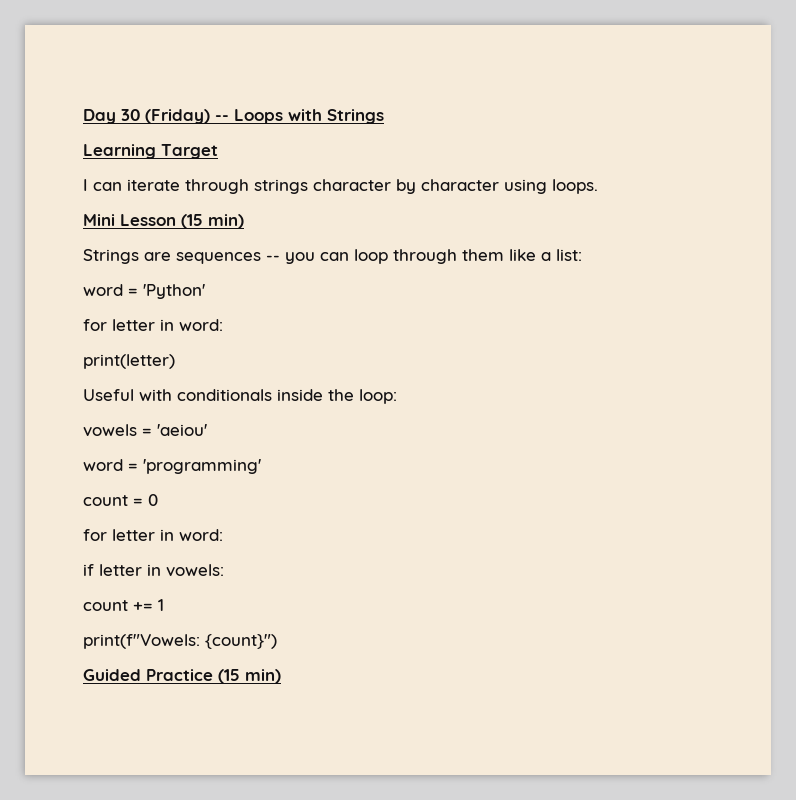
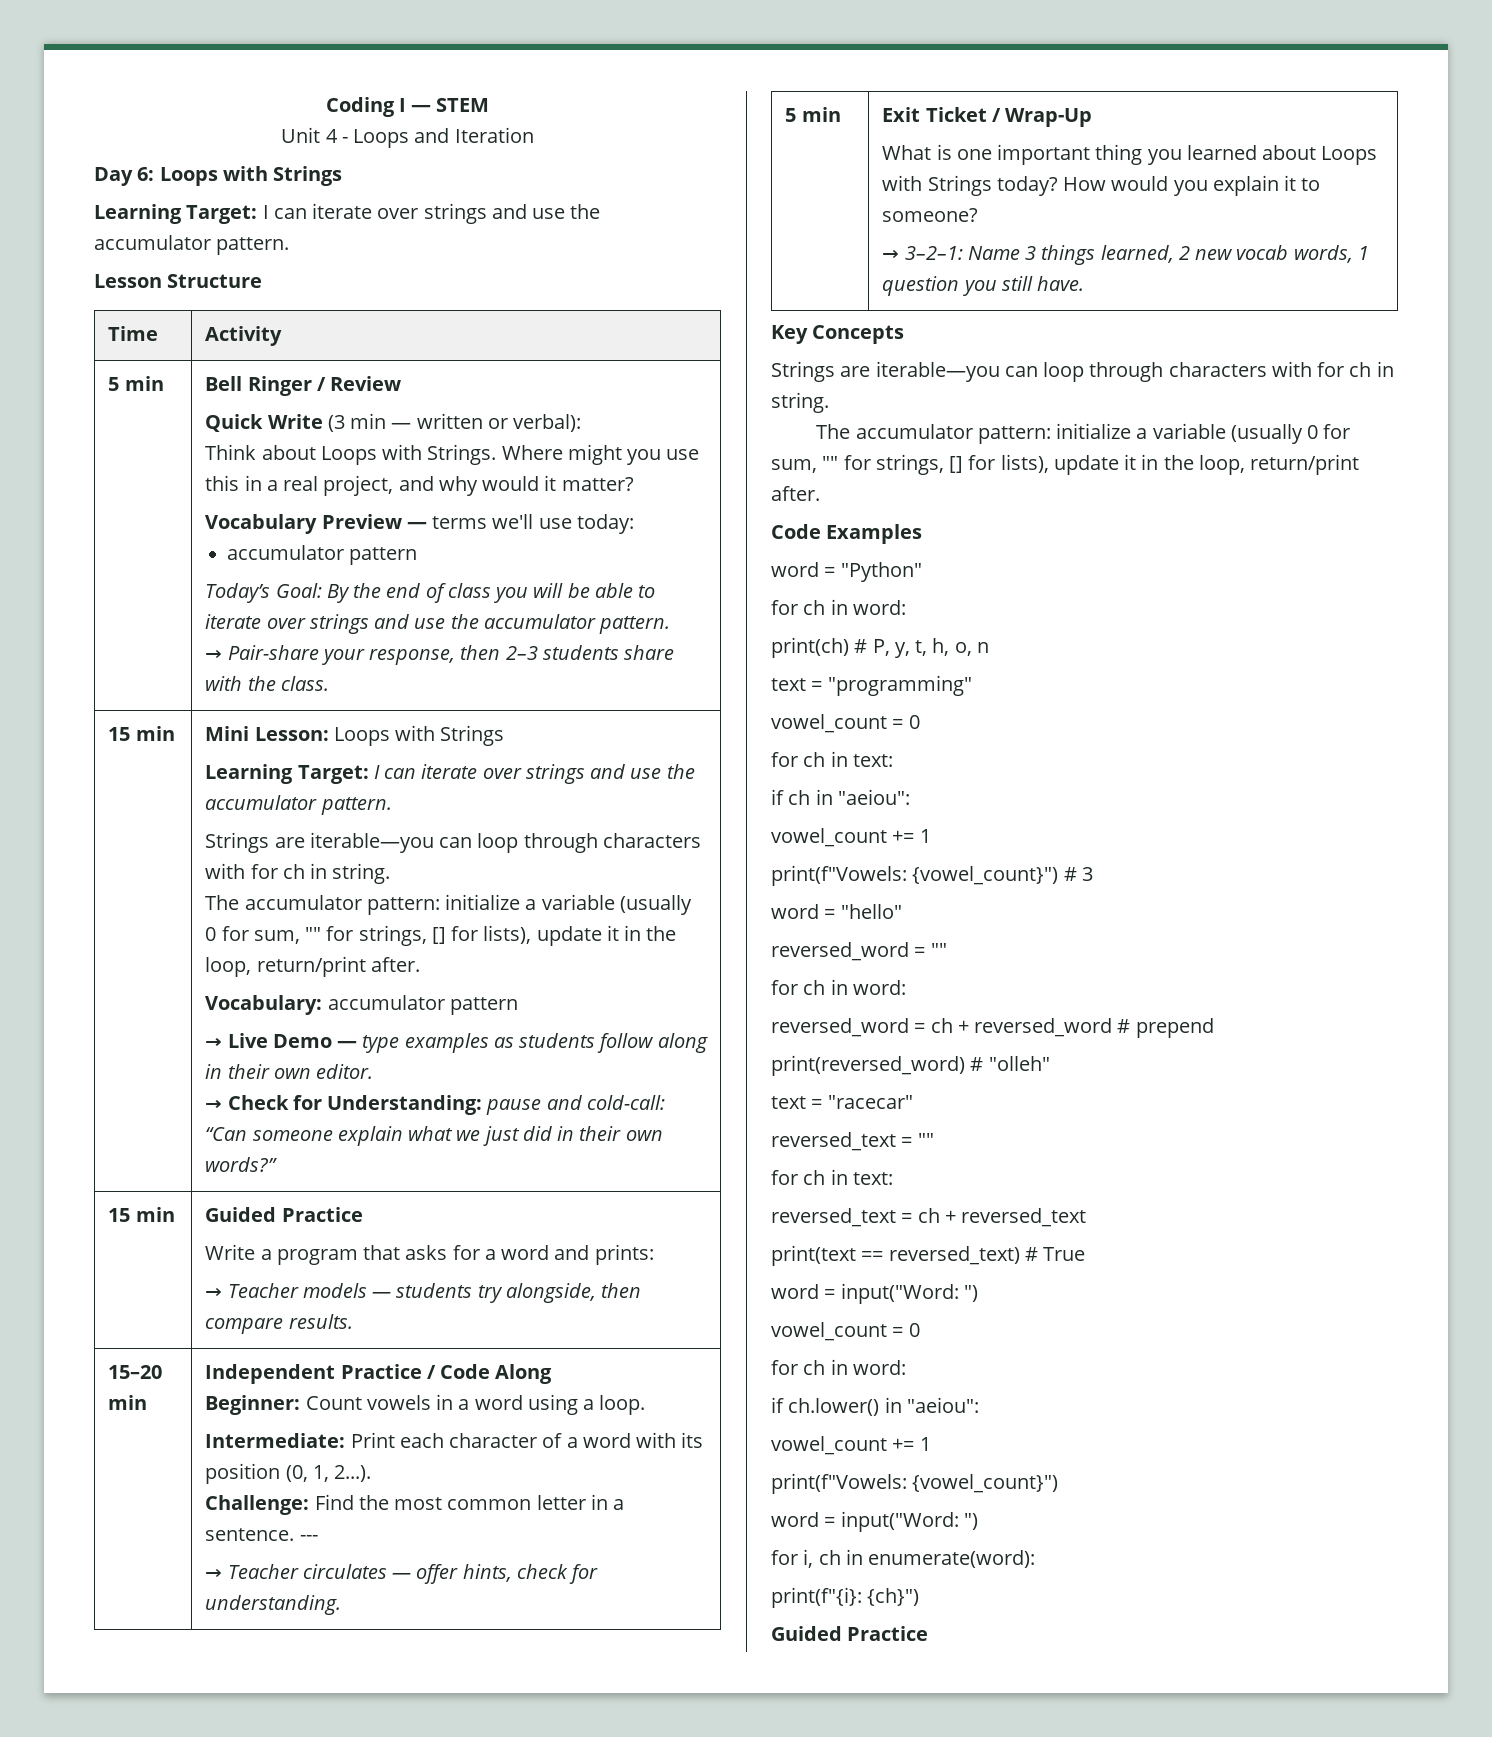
- Day 30 (Friday) -- Loops with Strings
- Learning Target
- I can iterate through strings character by character using loops.
- Mini Lesson (15 min)
- Strings are sequences -- you can loop through them like a list:
- word = 'Python'
- for letter in word:
- print(letter)
- Useful with conditionals inside the loop:
- vowels = 'aeiou'
- word = 'programming'
- count = 0
- for letter in word:
+ Coding I — STEM
+ Unit 4 - Loops and Iteration
+ Day 6: Loops with Strings
+ Learning Target: I can iterate over strings and use the accumulator pattern.
+ Lesson Structure
+ Time | Activity
+ 5 min | Bell Ringer / Review
+ Quick Write (3 min — written or verbal):
+ Think about Loops with Strings. Where might you use this in a real project, and why would it matter?
+ Vocabulary Preview — terms we'll use today:
+ accumulator pattern
+ Today’s Goal: By the end of class you will be able to iterate over strings and use the accumulator pattern.
+ → Pair-share your response, then 2–3 students share with the class.
+ 15 min | Mini Lesson: Loops with Strings
+ Learning Target: I can iterate over strings and use the accumulator pattern.
+ Strings are iterable—you can loop through characters with for ch in string.
+ The accumulator pattern: initialize a variable (usually 0 for sum, "" for strings, [] for lists), update it in the loop, return/print after.
+ Vocabulary: accumulator pattern
+ → Live Demo — type examples as students follow along in their own editor.
+ → Check for Understanding: pause and cold-call: “Can someone explain what we just did in their own words?”
+ 15 min | Guided Practice
+ Write a program that asks for a word and prints:
+ → Teacher models — students try alongside, then compare results.
+ 15–20 min | Independent Practice / Code Along
+ Beginner: Count vowels in a word using a loop.
+ Intermediate: Print each character of a word with its position (0, 1, 2...).
+ Challenge: Find the most common letter in a sentence. ---
+ → Teacher circulates — offer hints, check for understanding.
+ 5 min | Exit Ticket / Wrap-Up
+ What is one important thing you learned about Loops with Strings today? How would you explain it to someone?
+ → 3–2–1: Name 3 things learned, 2 new vocab words, 1 question you still have.
+ Key Concepts
+ Strings are iterable—you can loop through characters with for ch in string.
+ The accumulator pattern: initialize a variable (usually 0 for sum, "" for strings, [] for lists), update it in the loop, return/print after.
+ Code Examples
+ word = "Python"
+ for ch in word:
+ print(ch) # P, y, t, h, o, n
+ text = "programming"
+ vowel_count = 0
+ for ch in text:
+ if ch in "aeiou":
+ vowel_count += 1
+ print(f"Vowels: {vowel_count}") # 3
+ word = "hello"
+ reversed_word = ""
+ for ch in word:
+ reversed_word = ch + reversed_word # prepend
+ print(reversed_word) # "olleh"
+ text = "racecar"
+ reversed_text = ""
+ for ch in text:
+ reversed_text = ch + reversed_text
+ print(text == reversed_text) # True
+ word = input("Word: ")
+ vowel_count = 0
+ for ch in word:
- if letter in vowels:
- count += 1
- print(f"Vowels: {count}")
- Guided Practice (15 min)
+ if ch.lower() in "aeiou":
+ vowel_count += 1
+ print(f"Vowels: {vowel_count}")
+ word = input("Word: ")
+ for i, ch in enumerate(word):
+ print(f"{i}: {ch}")
+ Guided Practice

